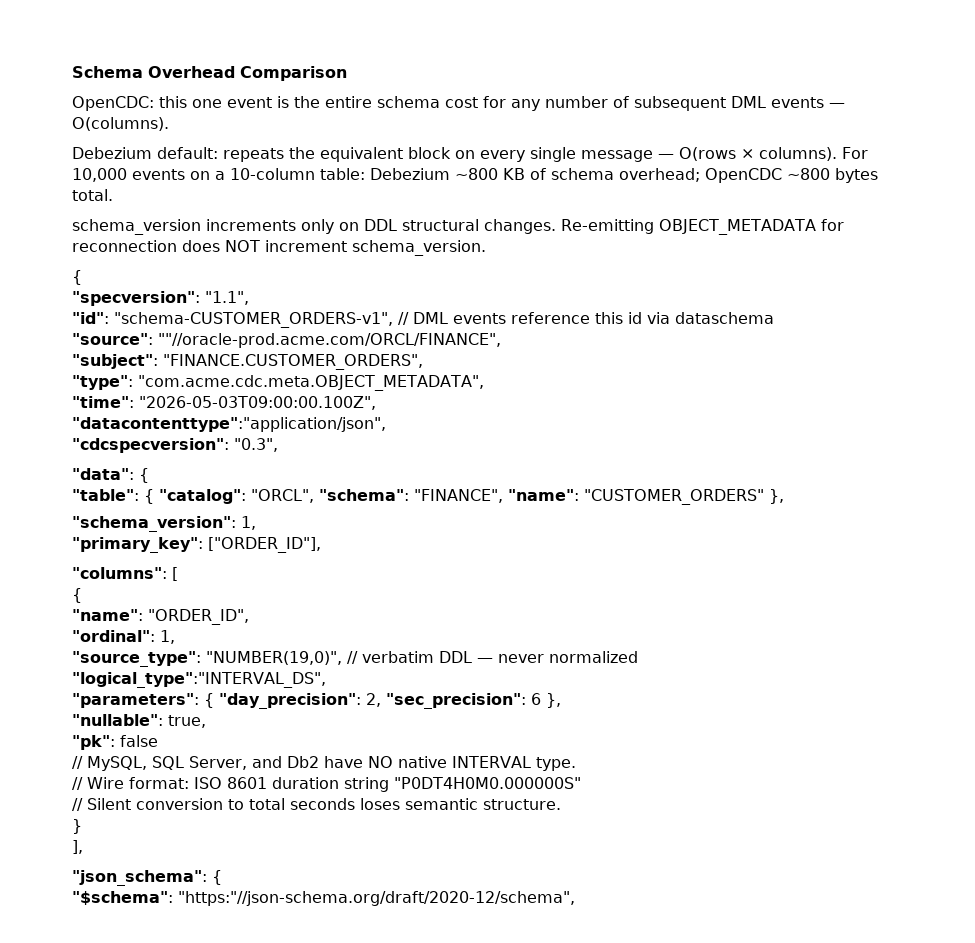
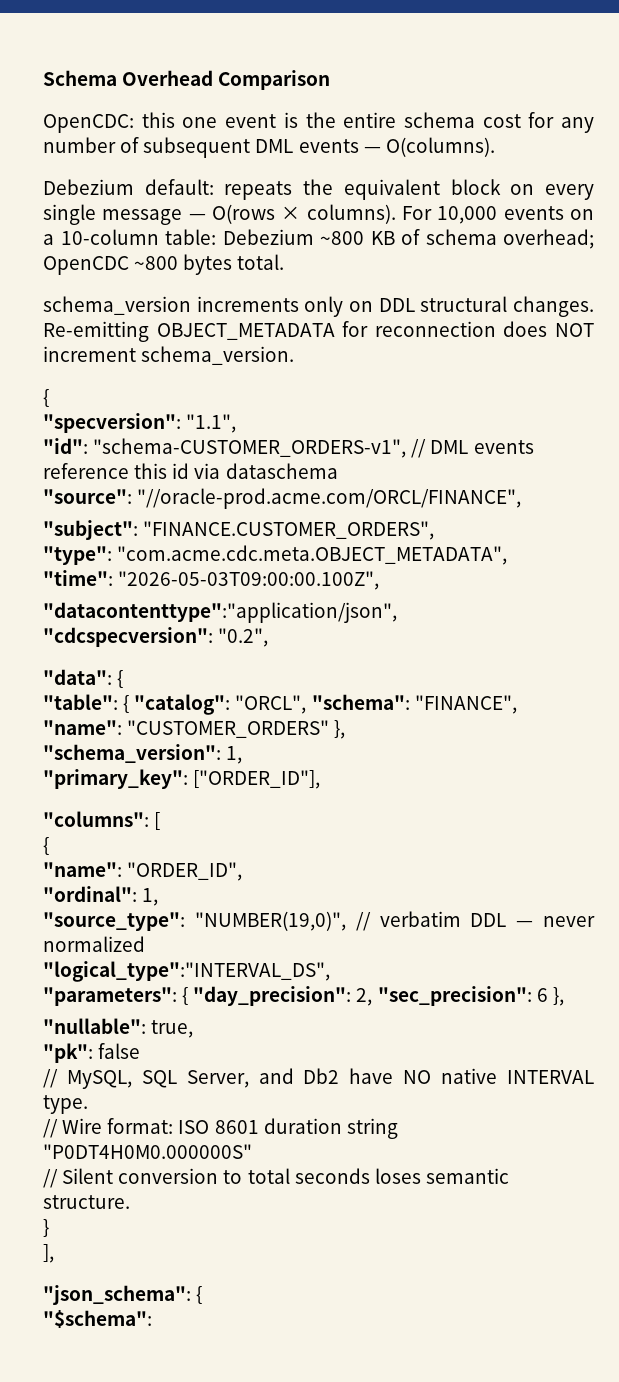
- "source": ""//oracle-prod.acme.com/ORCL/FINANCE",
+ "source": "//oracle-prod.acme.com/ORCL/FINANCE",
- "cdcspecversion": "0.3",
+ "cdcspecversion": "0.2",
- "$schema": "https:"//json-schema.org/draft/2020-12/schema",
+ "$schema":

